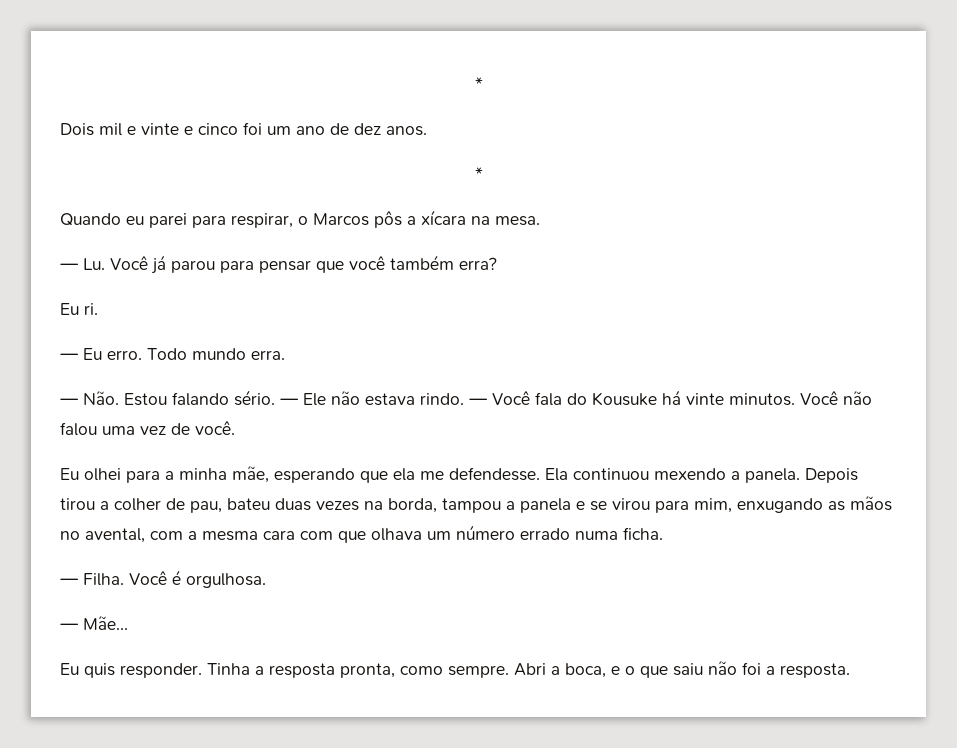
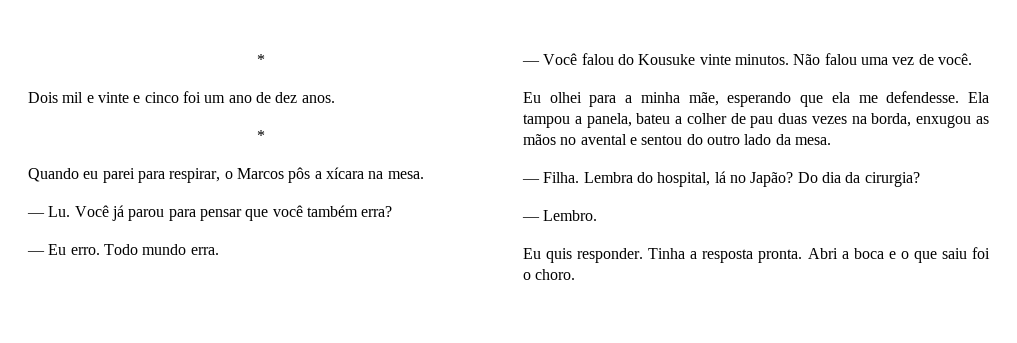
- Eu ri.
- — Não. Estou falando sério. — Ele não estava rindo. — Você fala do Kousuke há vinte minutos.
+ — Você falou do Kousuke vinte minutos.
- Você não falou uma vez de você.
+ Não falou uma vez de você.
- Ela continuou mexendo a panela. Depois tirou a colher de pau, bateu duas vezes na borda, tampou a panela e se virou para mim, enxugando as mãos no avental, com a mesma cara com que olhava um número errado numa ficha.
- — Filha. Você é orgulhosa.
- — Mãe…
+ Ela tampou a panela, bateu a colher de pau duas vezes na borda, enxugou as mãos no avental e sentou do outro lado da mesa.
+ — Filha. Lembra do hospital, lá no Japão? Do dia da cirurgia?
+ — Lembro.
- Tinha a resposta pronta, como sempre.
+ Tinha a resposta pronta.
- Abri a boca, e o que saiu não foi a resposta.
+ Abri a boca e o que saiu foi o choro.

